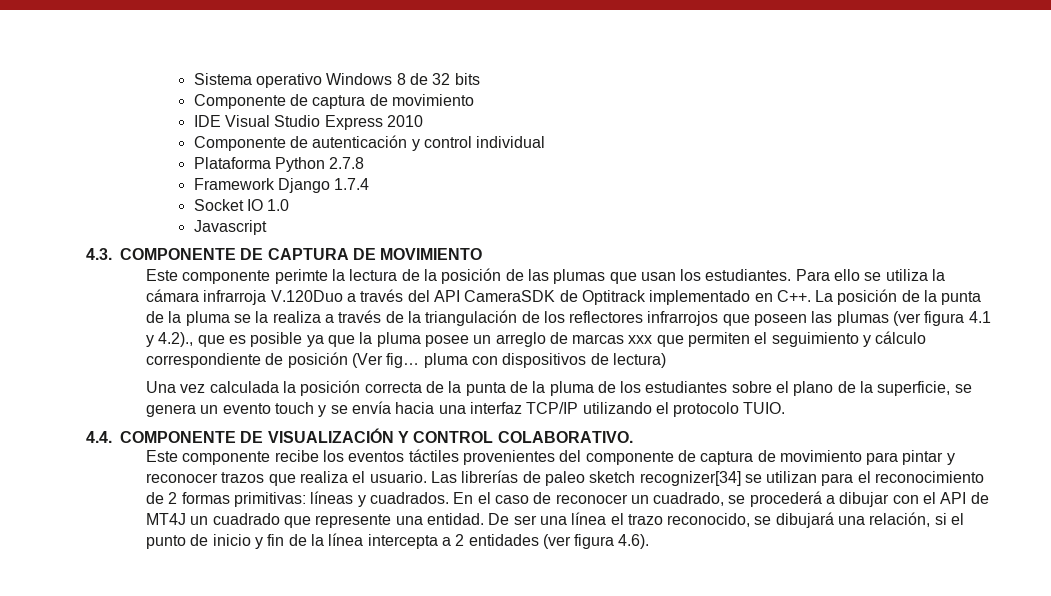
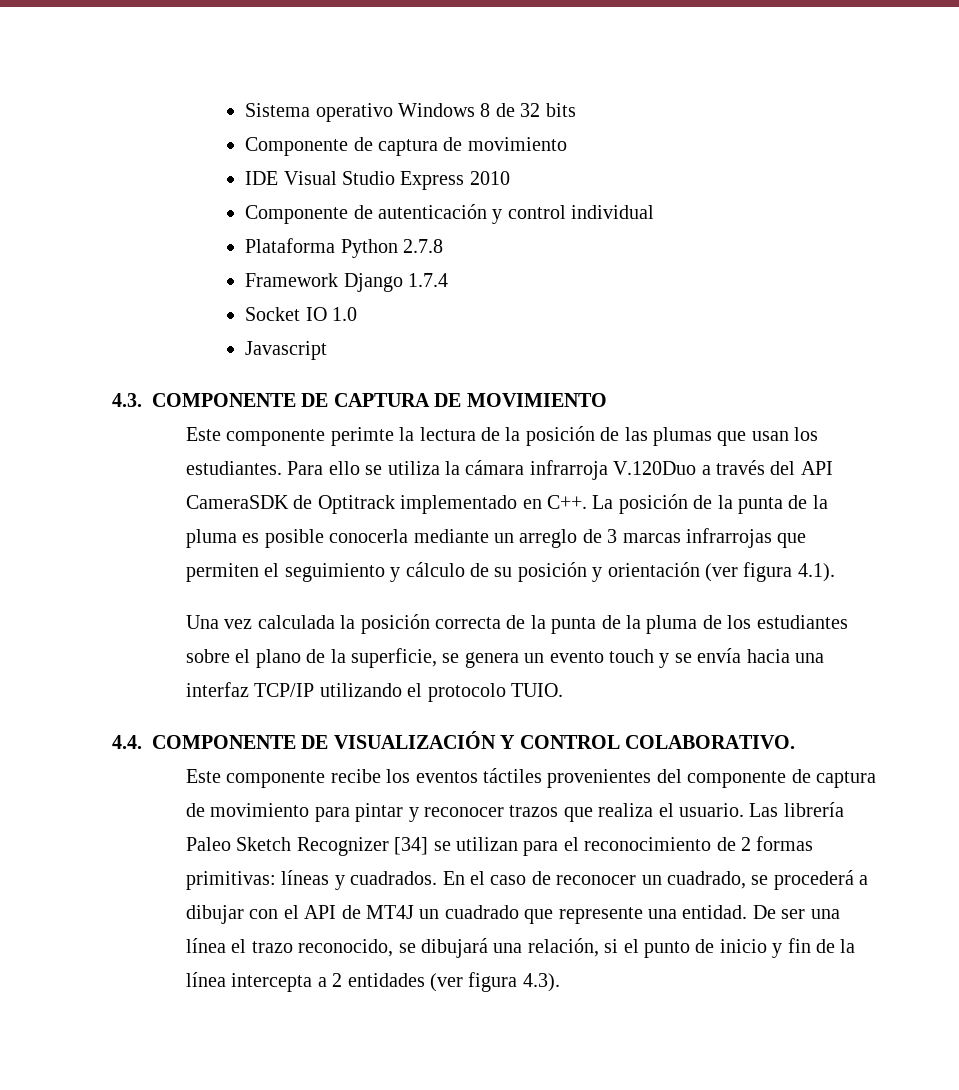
- Para ello se utiliza la cámara infrarroja V.120Duo a través del API CameraSDK de Optitrack implementado en C++. La posición de la punta de la pluma se la realiza a través de la triangulación de los reflectores infrarrojos que poseen las plumas (ver figura 4.1 y 4.2)., que es posible ya que la pluma posee un arreglo de marcas xxx que permiten el seguimiento y cálculo correspondiente de posición (Ver fig… pluma con dispositivos de lectura)
+ Para ello se utiliza la cámara infrarroja V.120Duo a través del API CameraSDK de Optitrack implementado en C++. La posición de la punta de la pluma es posible conocerla mediante un arreglo de 3 marcas infrarrojas que permiten el seguimiento y cálculo de su posición y orientación (ver figura 4.1).
- Las librerías de paleo sketch recognizer[34] se utilizan para el reconocimiento de 2 formas primitivas: líneas y cuadrados.
+ Las librería Paleo Sketch Recognizer [34] se utilizan para el reconocimiento de 2 formas primitivas: líneas y cuadrados.
- De ser una línea el trazo reconocido, se dibujará una relación, si el punto de inicio y fin de la línea intercepta a 2 entidades (ver figura 4.6).
+ De ser una línea el trazo reconocido, se dibujará una relación, si el punto de inicio y fin de la línea intercepta a 2 entidades (ver figura 4.3).

